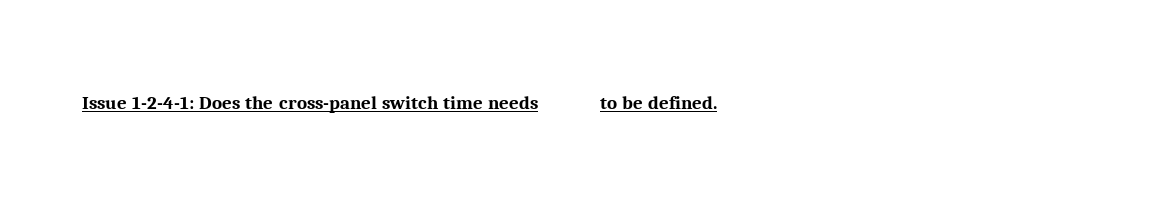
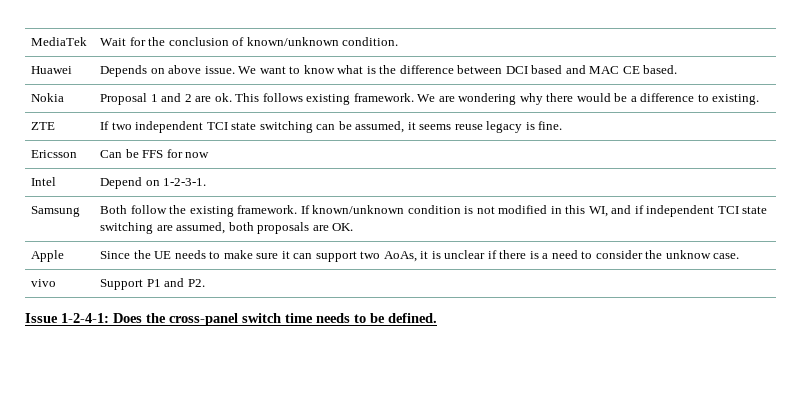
+ MediaTek | Wait for the conclusion of known/unknown condition.
+ Huawei | Depends on above issue. We want to know what is the difference between DCI based and MAC CE based.
+ Nokia | Proposal 1 and 2 are ok. This follows existing framework. We are wondering why there would be a difference to existing.
+ ZTE | If two independent TCI state switching can be assumed, it seems reuse legacy is fine.
+ Ericsson | Can be FFS for now
+ Intel | Depend on 1-2-3-1.
+ Samsung | Both follow the existing framework. If known/unknown condition is not modified in this WI, and if independent TCI state switching are assumed, both proposals are OK.
+ Apple | Since the UE needs to make sure it can support two AoAs, it is unclear if there is a need to consider the unknow case.
+ vivo | Support P1 and P2.

